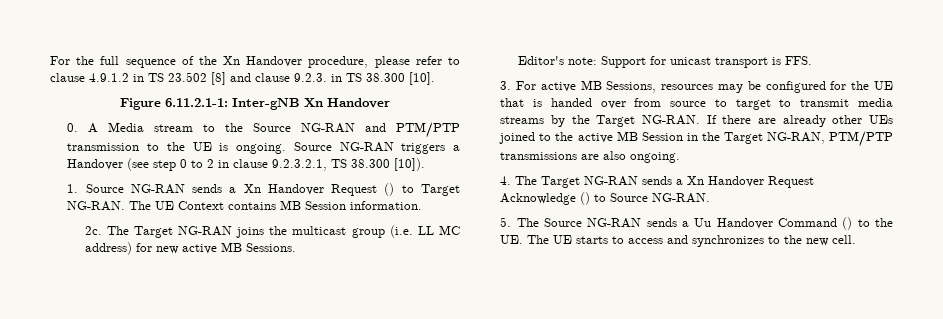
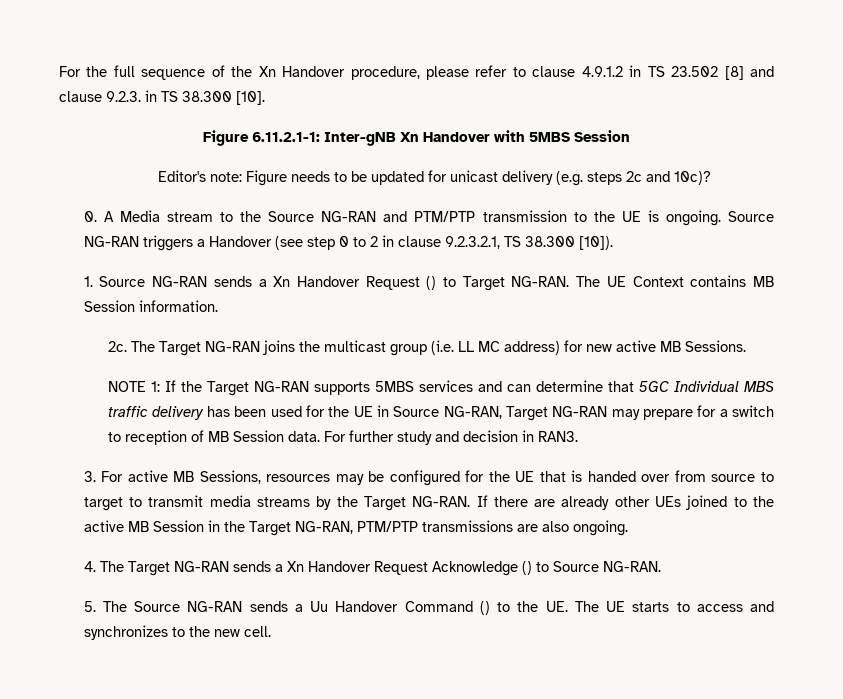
- Figure 6.11.2.1-1: Inter-gNB Xn Handover
+ Figure 6.11.2.1-1: Inter-gNB Xn Handover with 5MBS Session
+ Editor's note: Figure needs to be updated for unicast delivery (e.g. steps 2c and 10c)?
- Editor's note: Support for unicast transport is FFS.
+ NOTE 1: If the Target NG-RAN supports 5MBS services and can determine that 5GC Individual MBS traffic delivery has been used for the UE in Source NG-RAN, Target NG-RAN may prepare for a switch to reception of MB Session data. For further study and decision in RAN3.

